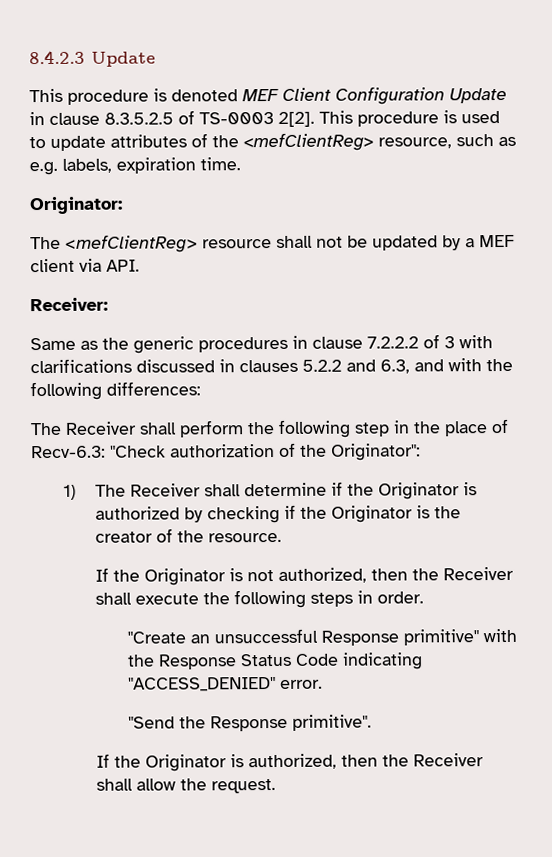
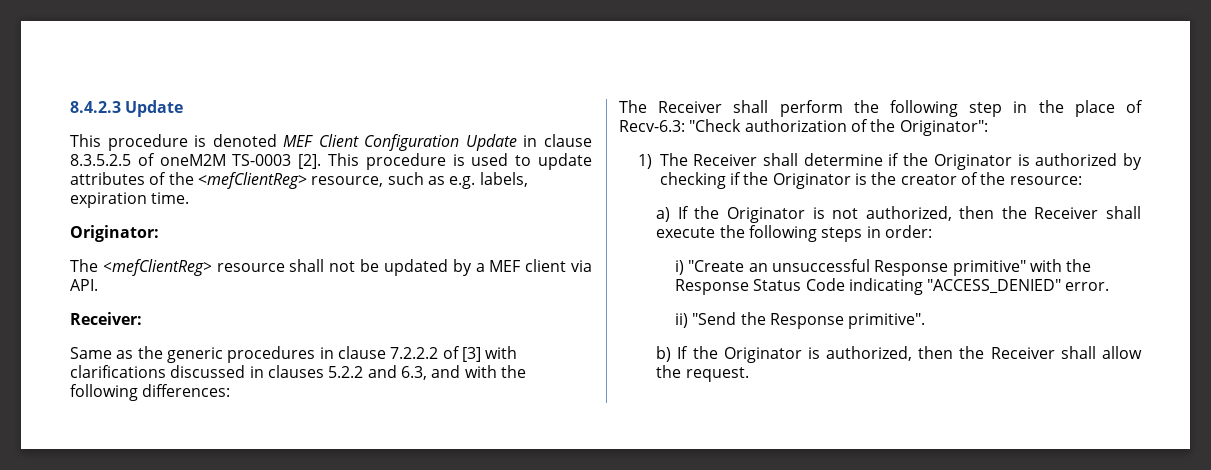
- This procedure is denoted MEF Client Configuration Update in clause 8.3.5.2.5 of TS-0003 2[2].
+ This procedure is denoted MEF Client Configuration Update in clause 8.3.5.2.5 of oneM2M TS-0003 [2].
- Same as the generic procedures in clause 7.2.2.2 of 3 with clarifications discussed in clauses 5.2.2 and 6.3, and with the following differences:
+ Same as the generic procedures in clause 7.2.2.2 of [3] with clarifications discussed in clauses 5.2.2 and 6.3, and with the following differences:
- 1) The Receiver shall determine if the Originator is authorized by checking if the Originator is the creator of the resource.
- If the Originator is not authorized, then the Receiver shall execute the following steps in order.
- "Create an unsuccessful Response primitive" with the Response Status Code indicating "ACCESS_DENIED" error.
+ 1) The Receiver shall determine if the Originator is authorized by checking if the Originator is the creator of the resource:
+ a) If the Originator is not authorized, then the Receiver shall execute the following steps in order:
+ i) "Create an unsuccessful Response primitive" with the Response Status Code indicating "ACCESS_DENIED" error.
- "Send the Response primitive".
+ ii) "Send the Response primitive".
- If the Originator is authorized, then the Receiver shall allow the request.
+ b) If the Originator is authorized, then the Receiver shall allow the request.

